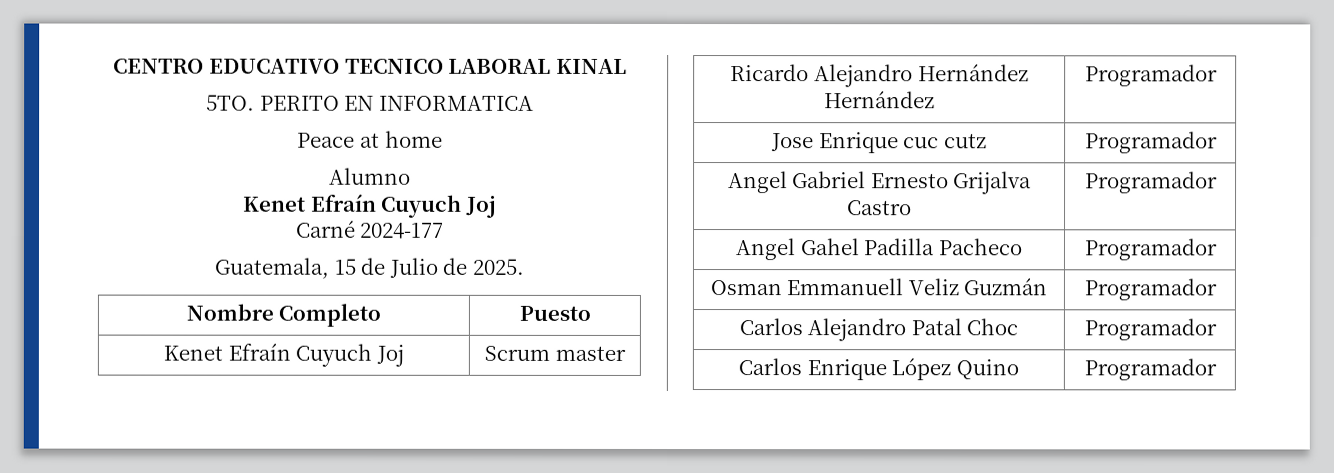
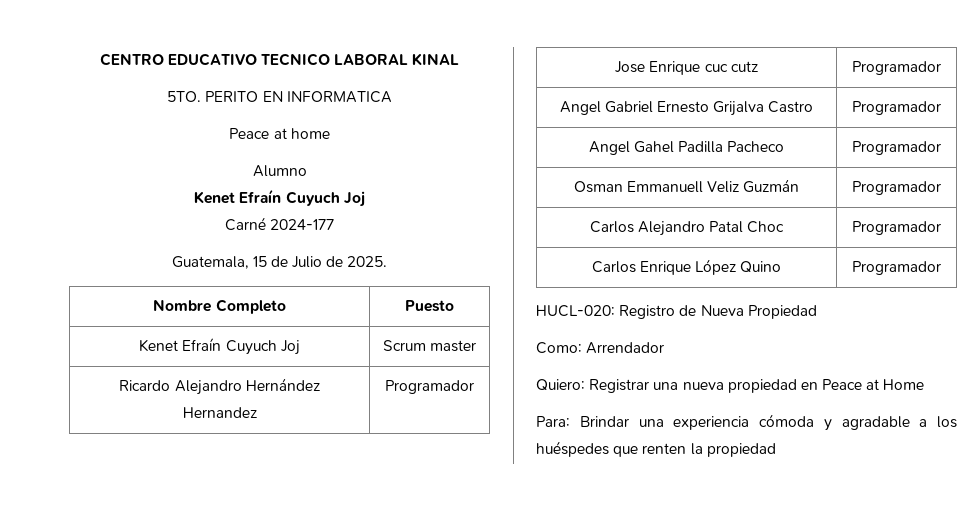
- Ricardo Alejandro Hernández Hernández | Programador
+ Ricardo Alejandro Hernández Hernandez | Programador
+ HUCL-020: Registro de Nueva Propiedad
+ Como: Arrendador
+ Quiero: Registrar una nueva propiedad en Peace at Home
+ Para: Brindar una experiencia cómoda y agradable a los huéspedes que renten la propiedad

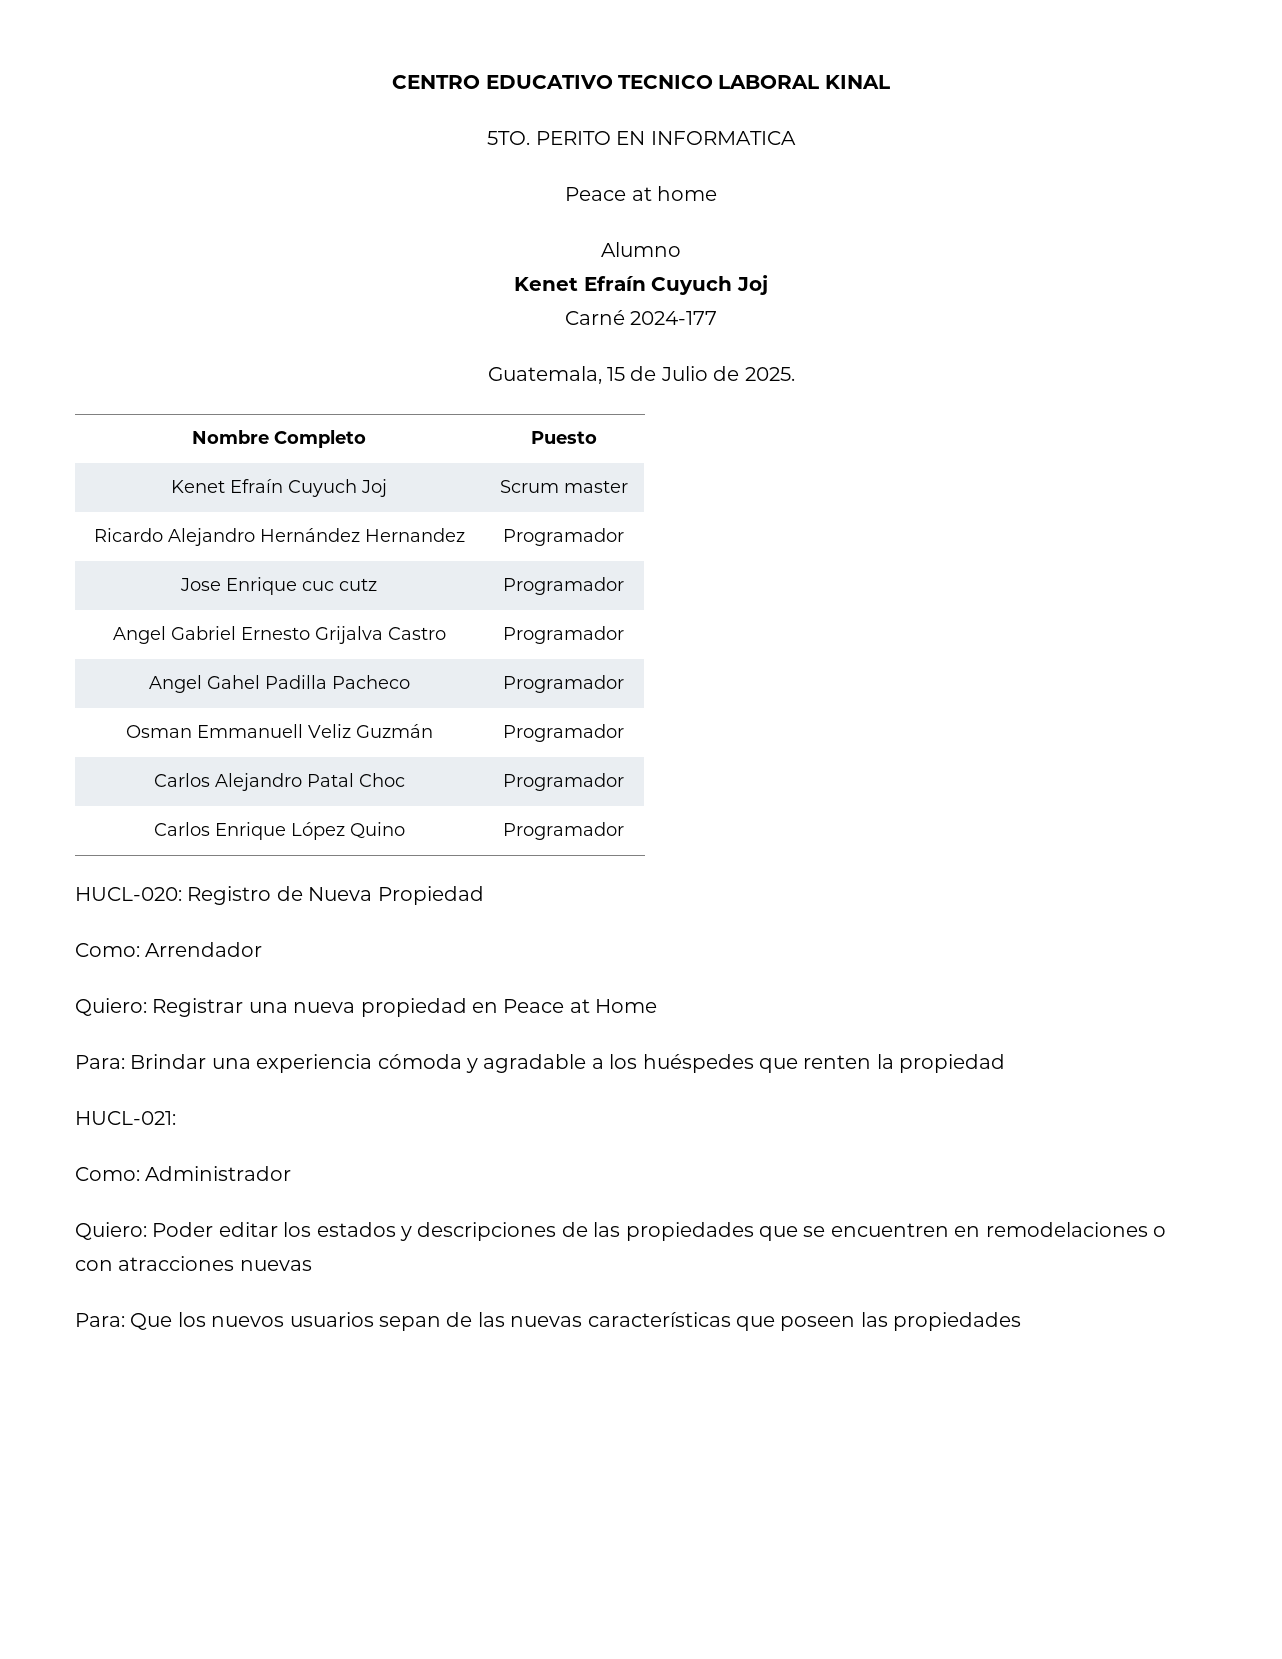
+ HUCL-021:
+ Como: Administrador
+ Quiero: Poder editar los estados y descripciones de las propiedades que se encuentren en remodelaciones o con atracciones nuevas
+ Para: Que los nuevos usuarios sepan de las nuevas características que poseen las propiedades

